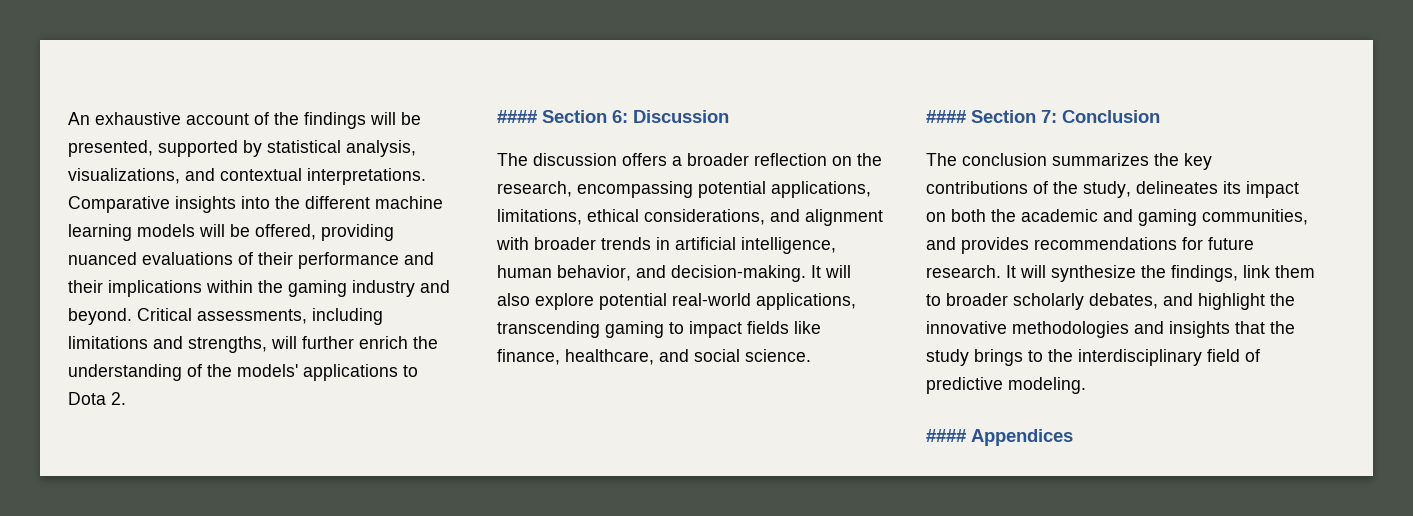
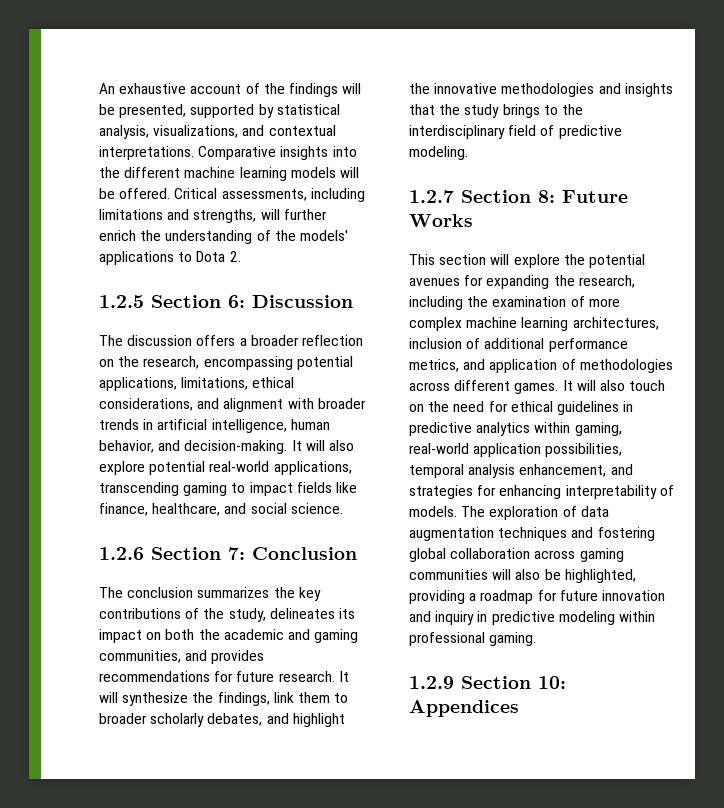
- Comparative insights into the different machine learning models will be offered, providing nuanced evaluations of their performance and their implications within the gaming industry and beyond.
+ Comparative insights into the different machine learning models will be offered.
- #### Section 6: Discussion
+ 1.2.5 Section 6: Discussion
- #### Section 7: Conclusion
+ 1.2.6 Section 7: Conclusion
- #### Appendices
+ 1.2.7 Section 8: Future Works
+ This section will explore the potential avenues for expanding the research, including the examination of more complex machine learning architectures, inclusion of additional performance metrics, and application of methodologies across different games. It will also touch on the need for ethical guidelines in predictive analytics within gaming, real-world application possibilities, temporal analysis enhancement, and strategies for enhancing interpretability of models. The exploration of data augmentation techniques and fostering global collaboration across gaming communities will also be highlighted, providing a roadmap for future innovation and inquiry in predictive modeling within professional gaming.
+ 1.2.9 Section 10: Appendices

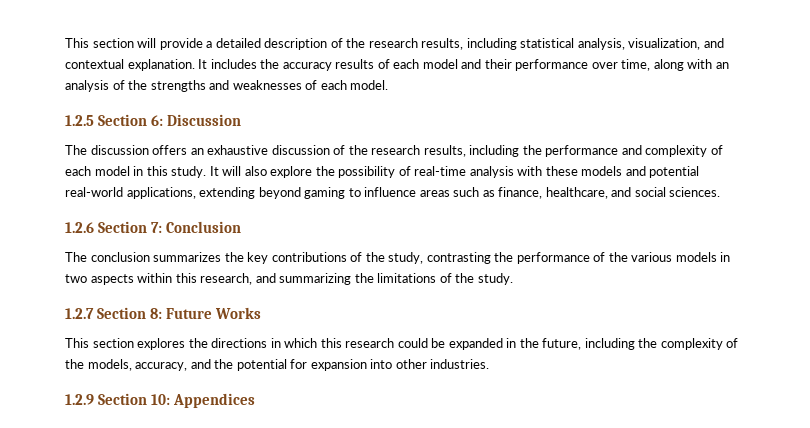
- An exhaustive account of the findings will be presented, supported by statistical analysis, visualizations, and contextual interpretations. Comparative insights into the different machine learning models will be offered. Critical assessments, including limitations and strengths, will further enrich the understanding of the models' applications to Dota 2.
+ This section will provide a detailed description of the research results, including statistical analysis, visualization, and contextual explanation. It includes the accuracy results of each model and their performance over time, along with an analysis of the strengths and weaknesses of each model.
- The discussion offers a broader reflection on the research, encompassing potential applications, limitations, ethical considerations, and alignment with broader trends in artificial intelligence, human behavior, and decision-making. It will also explore potential real-world applications, transcending gaming to impact fields like finance, healthcare, and social science.
+ The discussion offers an exhaustive discussion of the research results, including the performance and complexity of each model in this study. It will also explore the possibility of real-time analysis with these models and potential real-world applications, extending beyond gaming to influence areas such as finance, healthcare, and social sciences.
- The conclusion summarizes the key contributions of the study, delineates its impact on both the academic and gaming communities, and provides recommendations for future research. It will synthesize the findings, link them to broader scholarly debates, and highlight the innovative methodologies and insights that the study brings to the interdisciplinary field of predictive modeling.
+ The conclusion summarizes the key contributions of the study, contrasting the performance of the various models in two aspects within this research, and summarizing the limitations of the study.
- This section will explore the potential avenues for expanding the research, including the examination of more complex machine learning architectures, inclusion of additional performance metrics, and application of methodologies across different games. It will also touch on the need for ethical guidelines in predictive analytics within gaming, real-world application possibilities, temporal analysis enhancement, and strategies for enhancing interpretability of models. The exploration of data augmentation techniques and fostering global collaboration across gaming communities will also be highlighted, providing a roadmap for future innovation and inquiry in predictive modeling within professional gaming.
+ This section explores the directions in which this research could be expanded in the future, including the complexity of the models, accuracy, and the potential for expansion into other industries.

